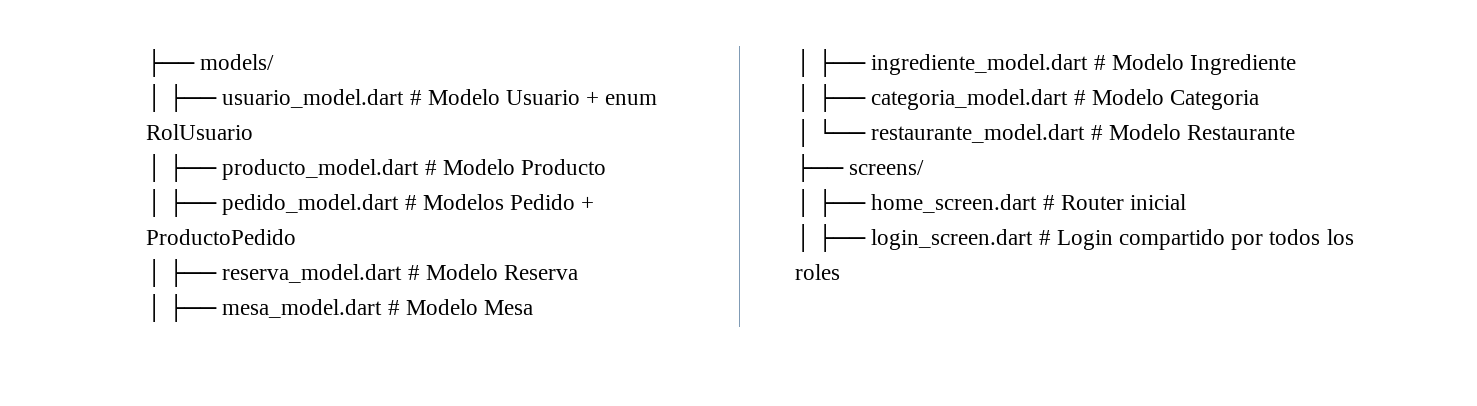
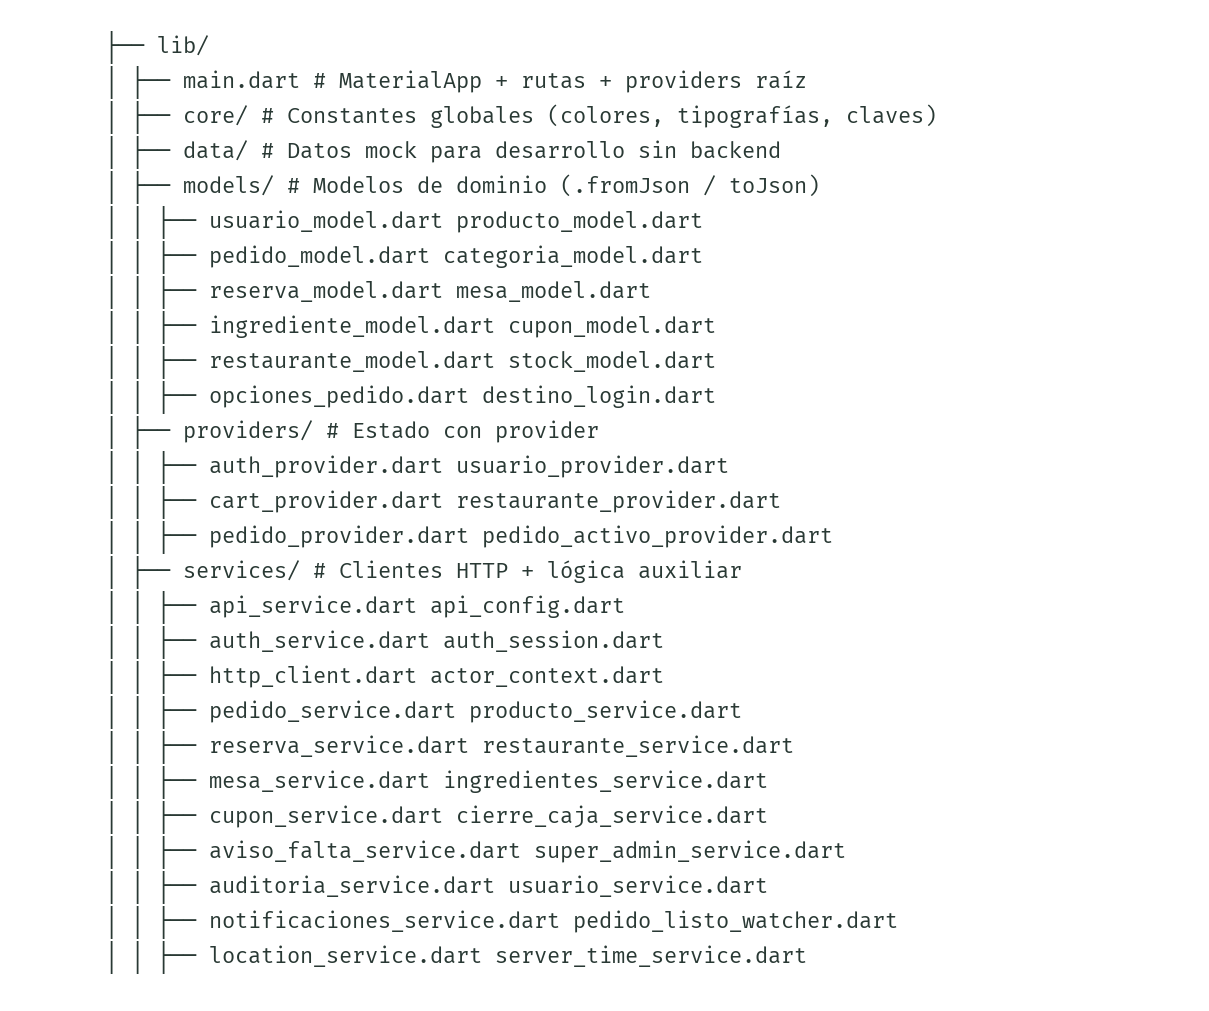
- ├── models/
- │ ├── usuario_model.dart # Modelo Usuario + enum RolUsuario
- │ ├── producto_model.dart # Modelo Producto
- │ ├── pedido_model.dart # Modelos Pedido + ProductoPedido
- │ ├── reserva_model.dart # Modelo Reserva
- │ ├── mesa_model.dart # Modelo Mesa
- │ ├── ingrediente_model.dart # Modelo Ingrediente
- │ ├── categoria_model.dart # Modelo Categoria
- │ └── restaurante_model.dart # Modelo Restaurante
- ├── screens/
- │ ├── home_screen.dart # Router inicial
- │ ├── login_screen.dart # Login compartido por todos los roles
+ ├── lib/
+ │ ├── main.dart # MaterialApp + rutas + providers raíz
+ │ ├── core/ # Constantes globales (colores, tipografías, claves)
+ │ ├── data/ # Datos mock para desarrollo sin backend
+ │ ├── models/ # Modelos de dominio (.fromJson / toJson)
+ │ │ ├── usuario_model.dart producto_model.dart
+ │ │ ├── pedido_model.dart categoria_model.dart
+ │ │ ├── reserva_model.dart mesa_model.dart
+ │ │ ├── ingrediente_model.dart cupon_model.dart
+ │ │ ├── restaurante_model.dart stock_model.dart
+ │ │ ├── opciones_pedido.dart destino_login.dart
+ │ ├── providers/ # Estado con provider
+ │ │ ├── auth_provider.dart usuario_provider.dart
+ │ │ ├── cart_provider.dart restaurante_provider.dart
+ │ │ ├── pedido_provider.dart pedido_activo_provider.dart
+ │ ├── services/ # Clientes HTTP + lógica auxiliar
+ │ │ ├── api_service.dart api_config.dart
+ │ │ ├── auth_service.dart auth_session.dart
+ │ │ ├── http_client.dart actor_context.dart
+ │ │ ├── pedido_service.dart producto_service.dart
+ │ │ ├── reserva_service.dart restaurante_service.dart
+ │ │ ├── mesa_service.dart ingredientes_service.dart
+ │ │ ├── cupon_service.dart cierre_caja_service.dart
+ │ │ ├── aviso_falta_service.dart super_admin_service.dart
+ │ │ ├── auditoria_service.dart usuario_service.dart
+ │ │ ├── notificaciones_service.dart pedido_listo_watcher.dart
+ │ │ ├── location_service.dart server_time_service.dart

